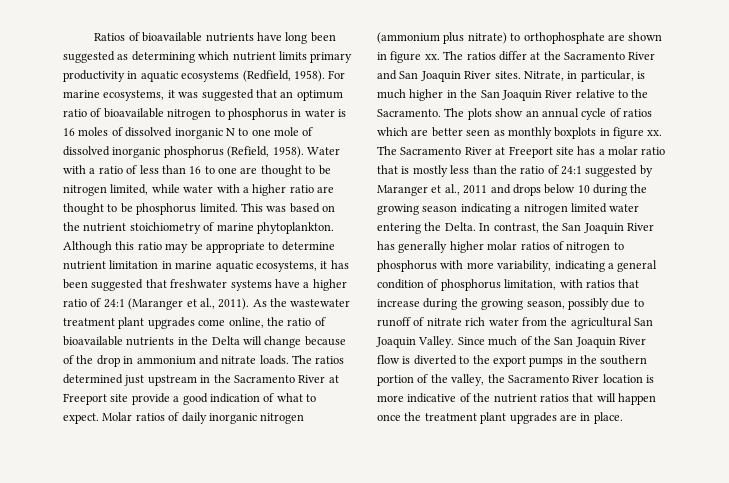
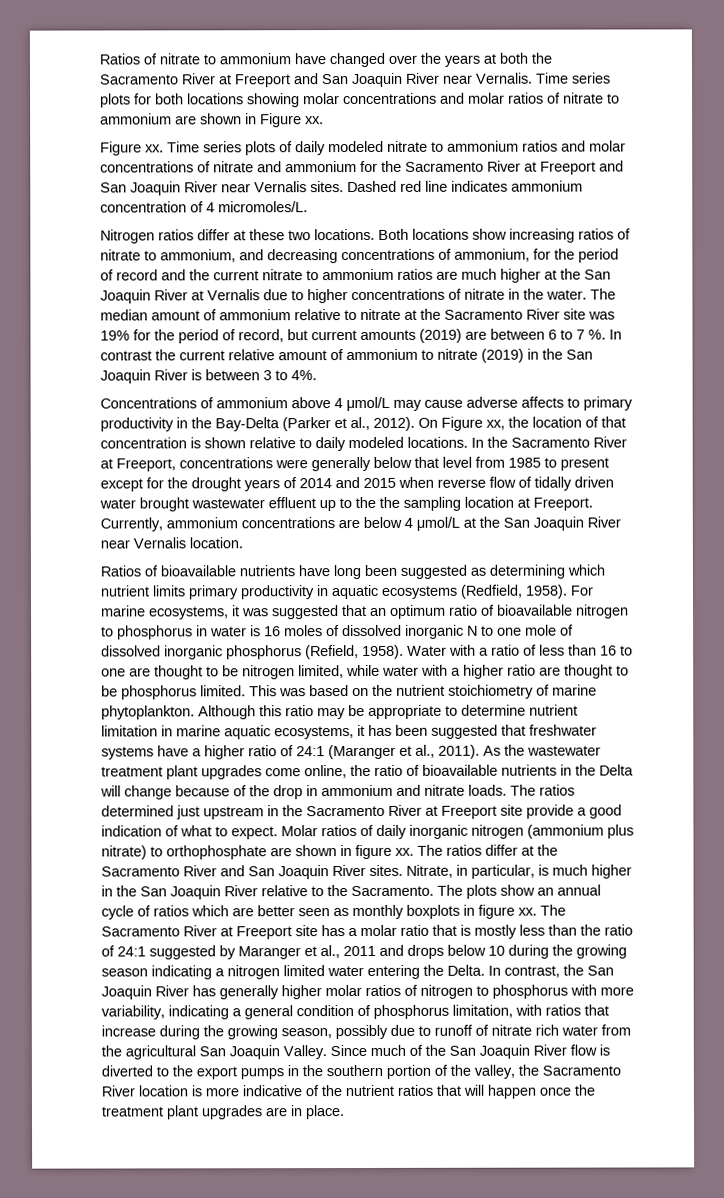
+ Ratios of nitrate to ammonium have changed over the years at both the Sacramento River at Freeport and San Joaquin River near Vernalis. Time series plots for both locations showing molar concentrations and molar ratios of nitrate to ammonium are shown in Figure xx.
+ Figure xx. Time series plots of daily modeled nitrate to ammonium ratios and molar concentrations of nitrate and ammonium for the Sacramento River at Freeport and San Joaquin River near Vernalis sites. Dashed red line indicates ammonium concentration of 4 micromoles/L.
+ Nitrogen ratios differ at these two locations. Both locations show increasing ratios of nitrate to ammonium, and decreasing concentrations of ammonium, for the period of record and the current nitrate to ammonium ratios are much higher at the San Joaquin River at Vernalis due to higher concentrations of nitrate in the water. The median amount of ammonium relative to nitrate at the Sacramento River site was 19% for the period of record, but current amounts (2019) are between 6 to 7 %. In contrast the current relative amount of ammonium to nitrate (2019) in the San Joaquin River is between 3 to 4%.
+ Concentrations of ammonium above 4 μmol/L may cause adverse affects to primary productivity in the Bay-Delta (Parker et al., 2012). On Figure xx, the location of that concentration is shown relative to daily modeled locations. In the Sacramento River at Freeport, concentrations were generally below that level from 1985 to present except for the drought years of 2014 and 2015 when reverse flow of tidally driven water brought wastewater effluent up to the the sampling location at Freeport. Currently, ammonium concentrations are below 4 μmol/L at the San Joaquin River near Vernalis location.

